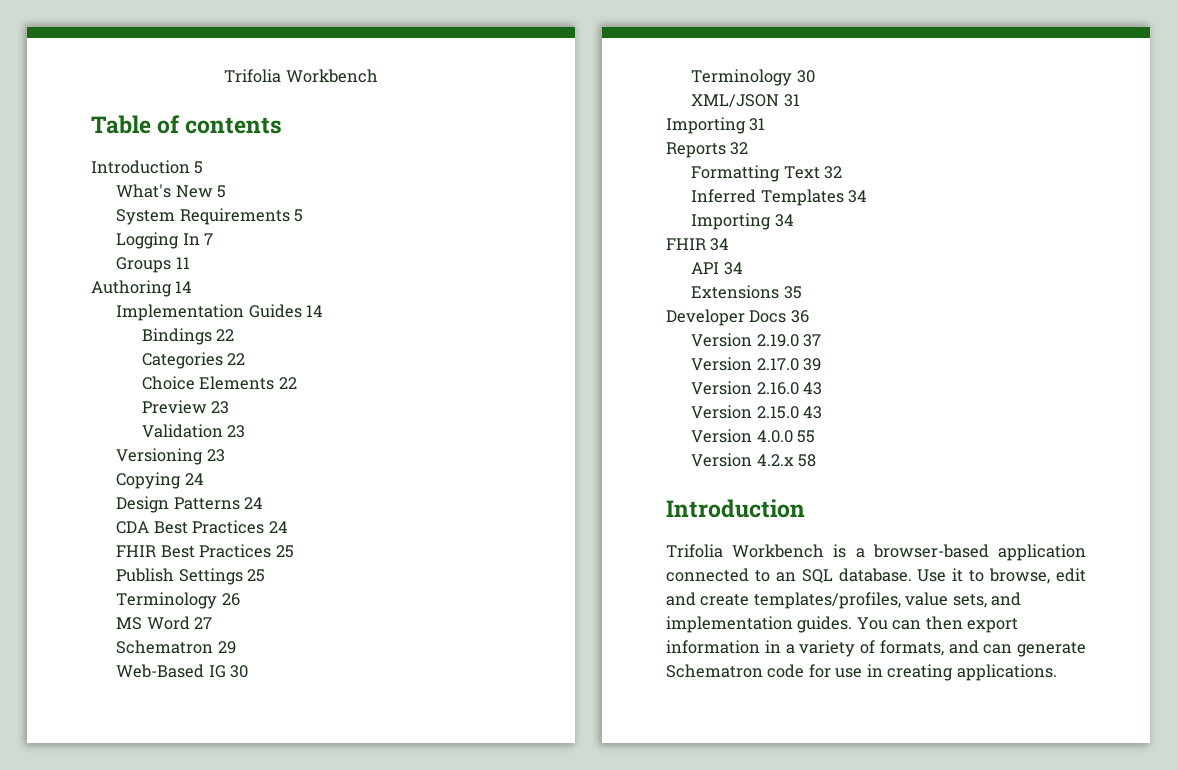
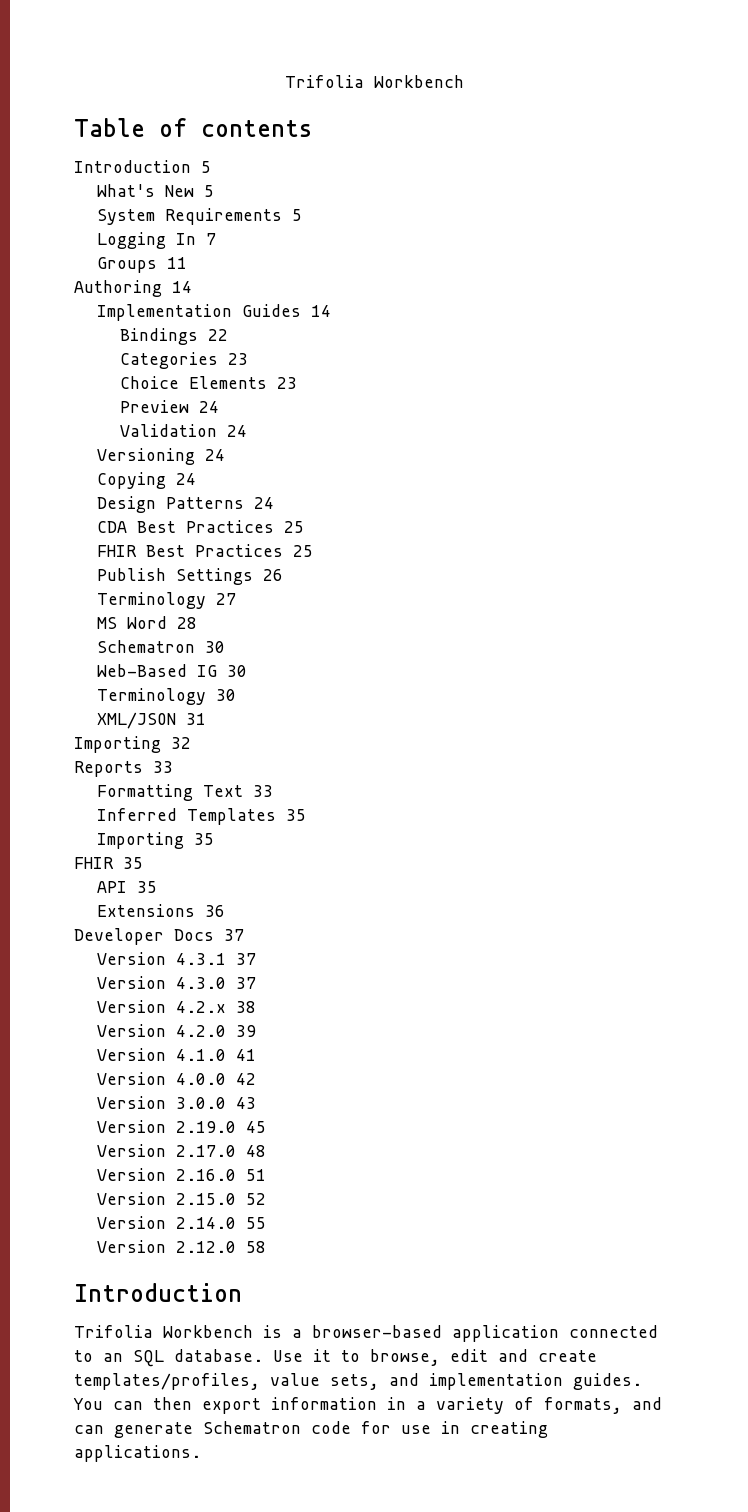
- Categories 22
+ Categories 23
- Choice Elements 22
+ Choice Elements 23
- Preview 23
+ Preview 24
- Validation 23
+ Validation 24
- Versioning 23
+ Versioning 24
- CDA Best Practices 24
+ CDA Best Practices 25
- Publish Settings 25
- Terminology 26
+ Publish Settings 26
+ Terminology 27
- MS Word 27
- Schematron 29
+ MS Word 28
+ Schematron 30
- Importing 31
+ Importing 32
- Reports 32
+ Reports 33
- Formatting Text 32
+ Formatting Text 33
- Inferred Templates 34
- Importing 34
- FHIR 34
+ Inferred Templates 35
+ Importing 35
+ FHIR 35
- API 34
+ API 35
- Extensions 35
+ Extensions 36
- Developer Docs 36
+ Developer Docs 37
+ Version 4.3.1 37
+ Version 4.3.0 37
+ Version 4.2.x 38
+ Version 4.2.0 39
+ Version 4.1.0 41
+ Version 4.0.0 42
+ Version 3.0.0 43
- Version 2.19.0 37
+ Version 2.19.0 45
- Version 2.17.0 39
+ Version 2.17.0 48
- Version 2.16.0 43
+ Version 2.16.0 51
- Version 2.15.0 43
- Version 4.0.0 55
+ Version 2.15.0 52
+ Version 2.14.0 55
- Version 4.2.x 58
+ Version 2.12.0 58

